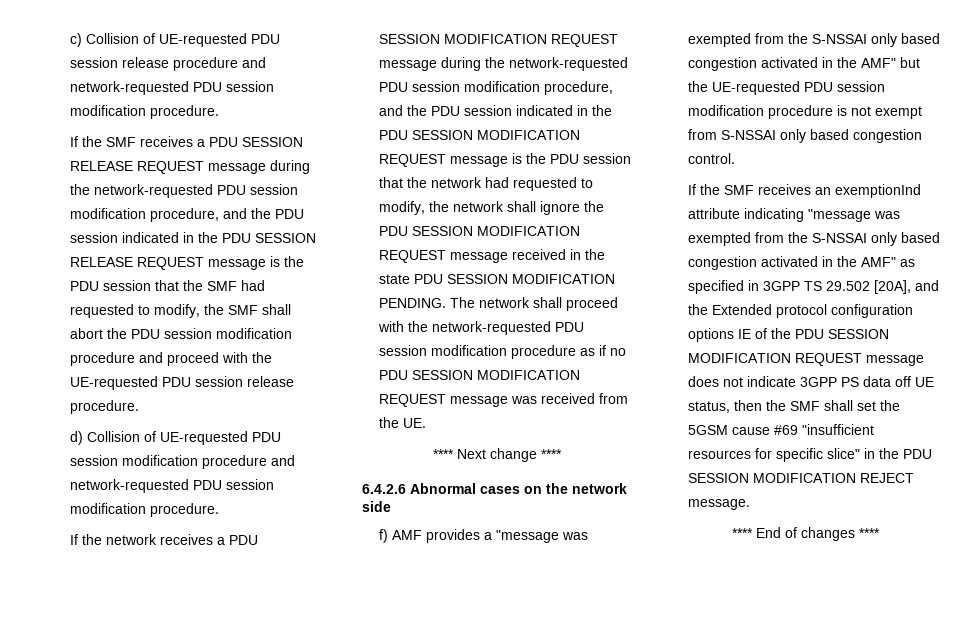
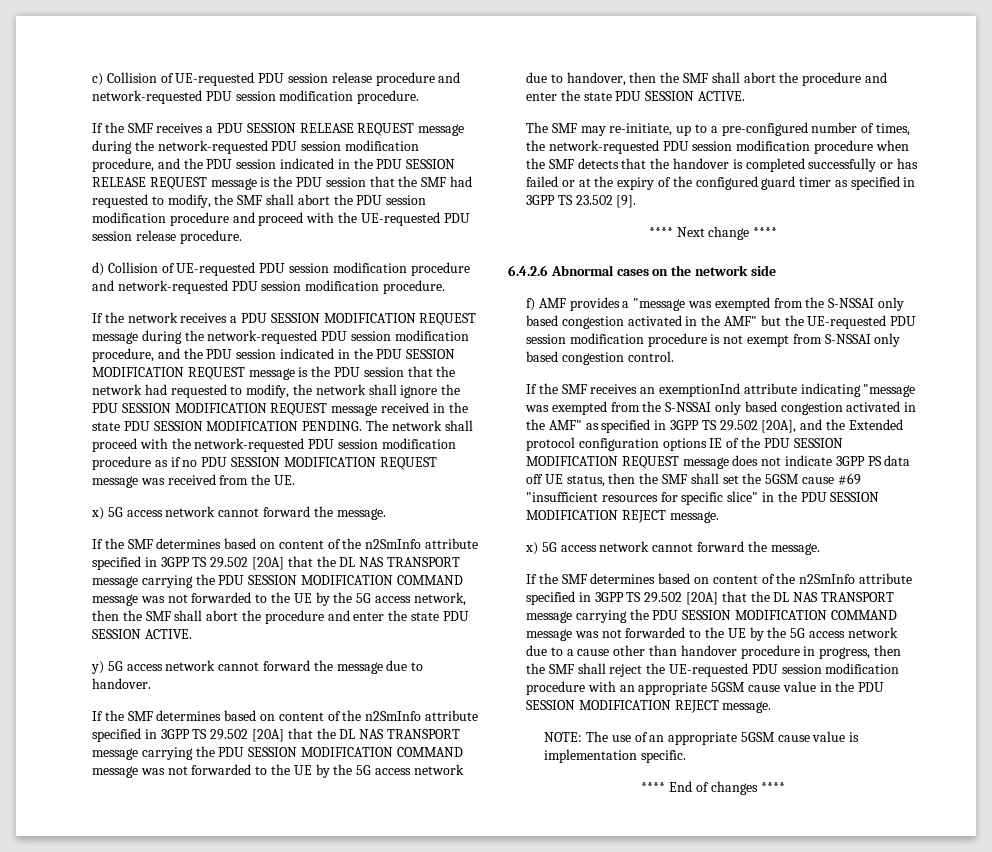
  The network shall proceed with the network-requested PDU session modification procedure as if no PDU SESSION MODIFICATION REQUEST message was received from the UE.
+ x) 5G access network cannot forward the message.
+ If the SMF determines based on content of the n2SmInfo attribute specified in 3GPP TS 29.502 [20A] that the DL NAS TRANSPORT message carrying the PDU SESSION MODIFICATION COMMAND message was not forwarded to the UE by the 5G access network, then the SMF shall abort the procedure and enter the state PDU SESSION ACTIVE.
+ y) 5G access network cannot forward the message due to handover.
+ If the SMF determines based on content of the n2SmInfo attribute specified in 3GPP TS 29.502 [20A] that the DL NAS TRANSPORT message carrying the PDU SESSION MODIFICATION COMMAND message was not forwarded to the UE by the 5G access network due to handover, then the SMF shall abort the procedure and enter the state PDU SESSION ACTIVE.
+ The SMF may re-initiate, up to a pre-configured number of times, the network-requested PDU session modification procedure when the SMF detects that the handover is completed successfully or has failed or at the expiry of the configured guard timer as specified in 3GPP TS 23.502 [9].
  If the SMF receives an exemptionInd attribute indicating "message was exempted from the S-NSSAI only based congestion activated in the AMF" as specified in 3GPP TS 29.502 [20A], and the Extended protocol configuration options IE of the PDU SESSION MODIFICATION REQUEST message does not indicate 3GPP PS data off UE status, then the SMF shall set the 5GSM cause #69 "insufficient resources for specific slice" in the PDU SESSION MODIFICATION REJECT message.
+ x) 5G access network cannot forward the message.
+ If the SMF determines based on content of the n2SmInfo attribute specified in 3GPP TS 29.502 [20A] that the DL NAS TRANSPORT message carrying the PDU SESSION MODIFICATION COMMAND message was not forwarded to the UE by the 5G access network due to a cause other than handover procedure in progress, then the SMF shall reject the UE-requested PDU session modification procedure with an appropriate 5GSM cause value in the PDU SESSION MODIFICATION REJECT message.
+ NOTE: The use of an appropriate 5GSM cause value is implementation specific.

